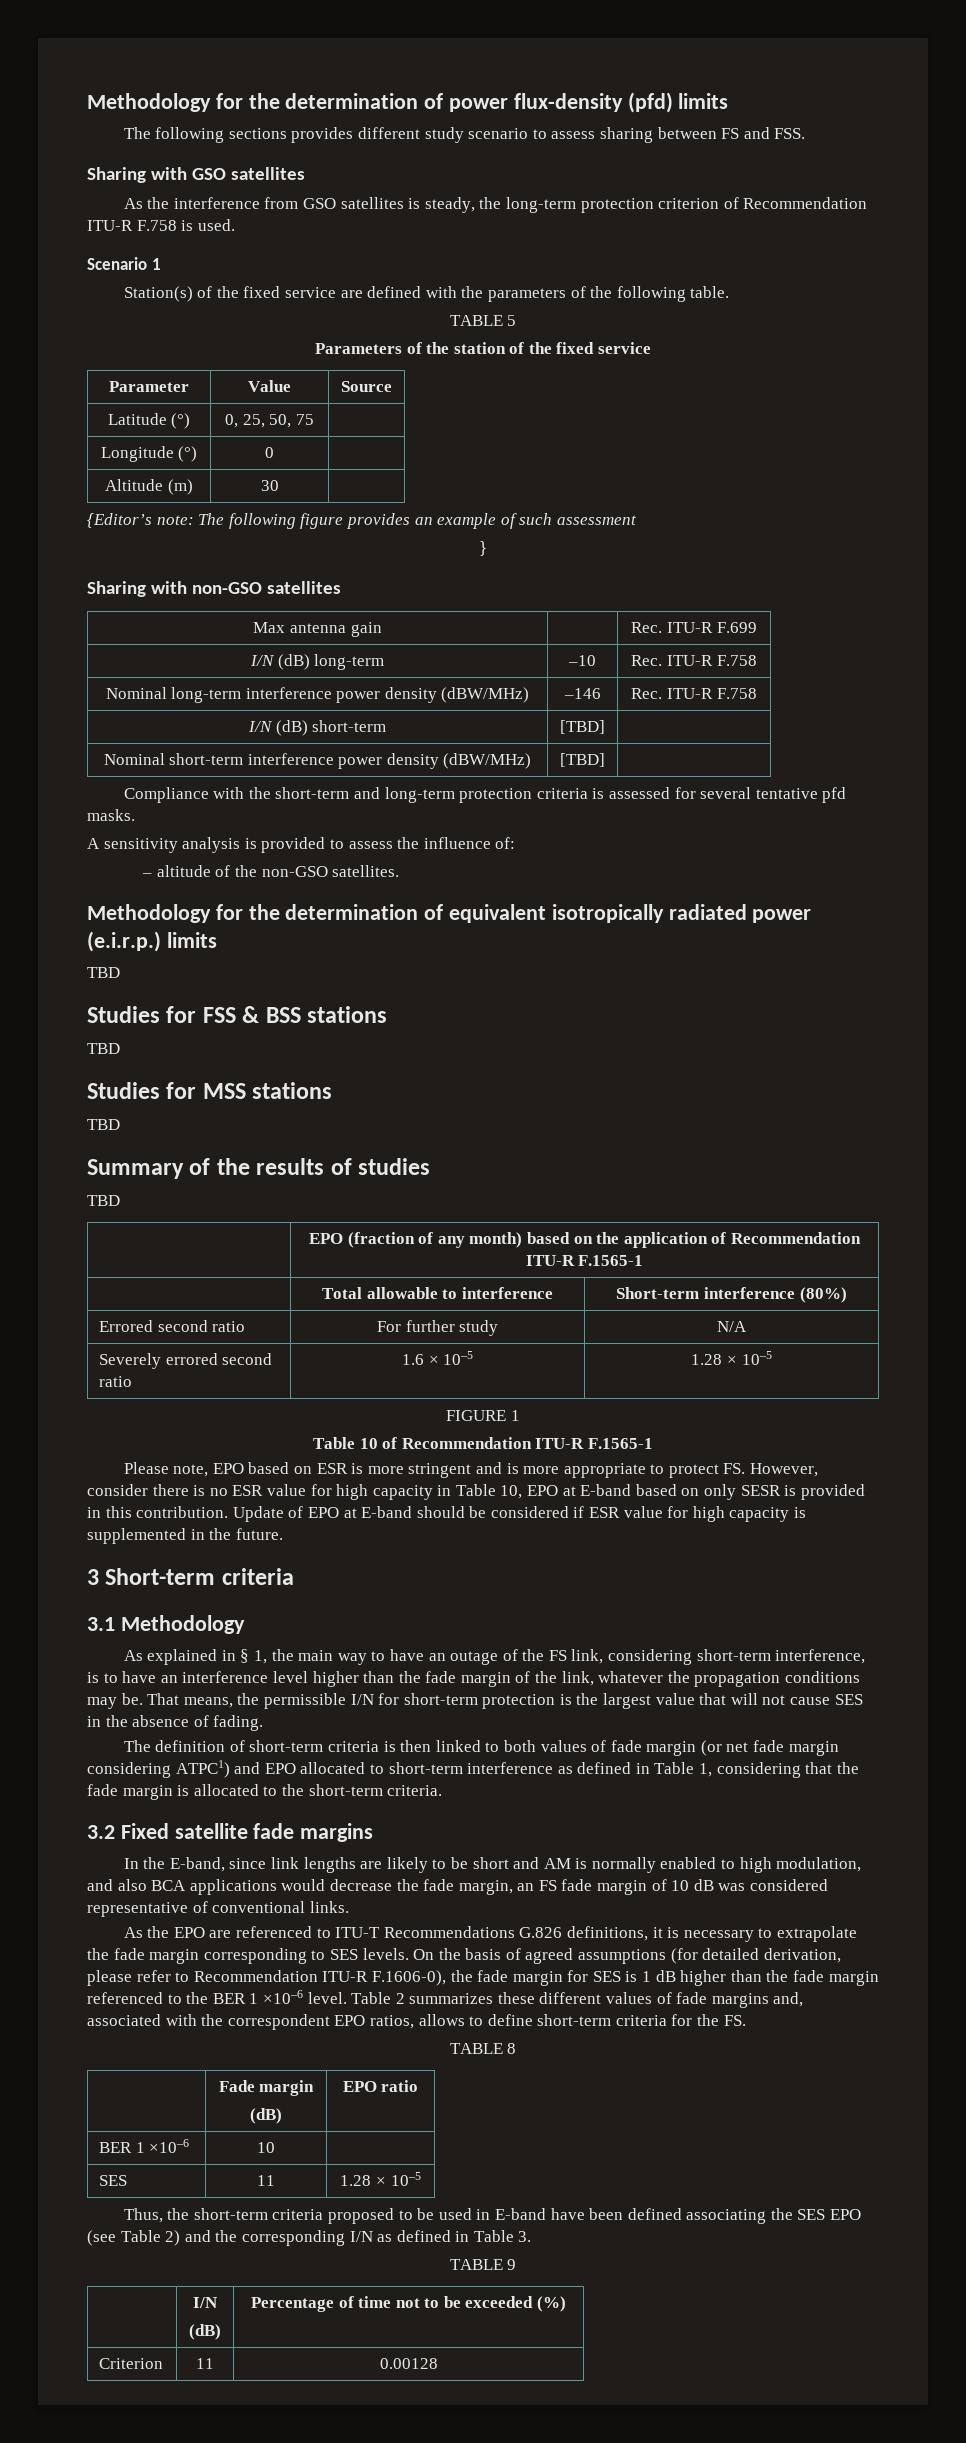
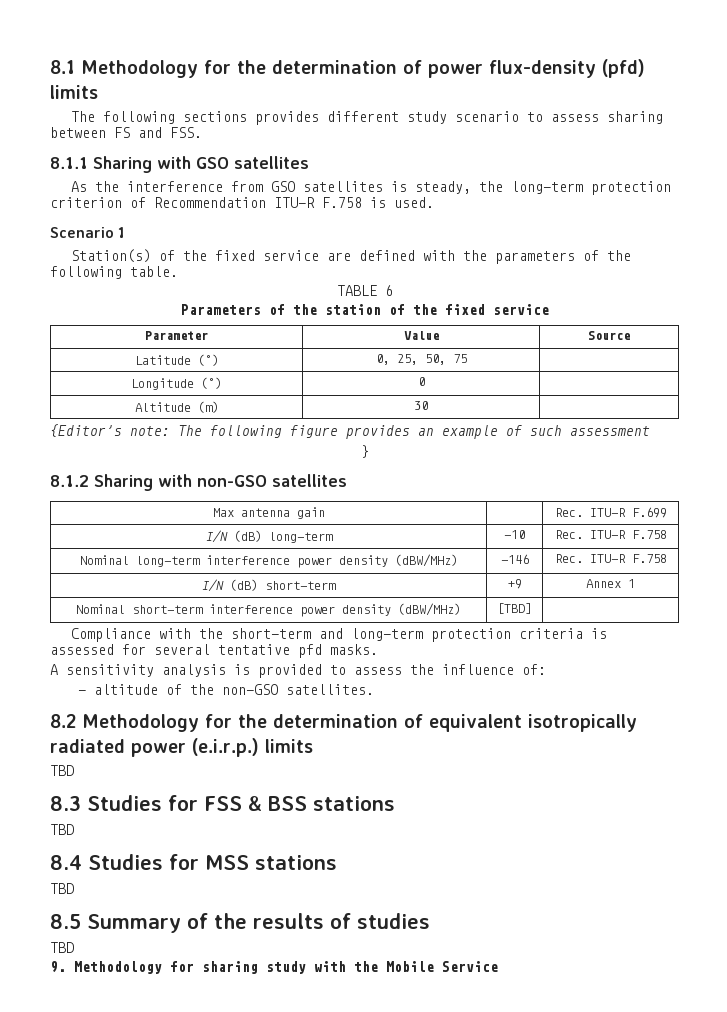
- Methodology for the determination of power flux-density (pfd) limits
+ 8.1 Methodology for the determination of power flux-density (pfd) limits
- Sharing with GSO satellites
+ 8.1.1 Sharing with GSO satellites
- TABLE 5
+ TABLE 6
- Sharing with non-GSO satellites
+ 8.1.2 Sharing with non-GSO satellites
- I/N (dB) short-term | [TBD] |
+ I/N (dB) short-term | +9 | Annex 1
- Methodology for the determination of equivalent isotropically radiated power (e.i.r.p.) limits
+ 8.2 Methodology for the determination of equivalent isotropically radiated power (e.i.r.p.) limits
- Studies for FSS & BSS stations
+ 8.3 Studies for FSS & BSS stations
- Studies for MSS stations
+ 8.4 Studies for MSS stations
- Summary of the results of studies
+ 8.5 Summary of the results of studies
- | EPO (fraction of any month) based on the application of Recommendation ITU-R F.1565-1
- | Total allowable to interference | Short-term interference (80%)
- Errored second ratio | For further study | N/A
- Severely errored second ratio | 1.6 × 10–5 | 1.28 × 10–5
- FIGURE 1
- Table 10 of Recommendation ITU-R F.1565-1
- Please note, EPO based on ESR is more stringent and is more appropriate to protect FS. However, consider there is no ESR value for high capacity in Table 10, EPO at E-band based on only SESR is provided in this contribution. Update of EPO at E-band should be considered if ESR value for high capacity is supplemented in the future.
- 3 Short-term criteria
- 3.1 Methodology
- As explained in § 1, the main way to have an outage of the FS link, considering short-term interference, is to have an interference level higher than the fade margin of the link, whatever the propagation conditions may be. That means, the permissible I/N for short-term protection is the largest value that will not cause SES in the absence of fading.
- The definition of short-term criteria is then linked to both values of fade margin (or net fade margin considering ATPC1) and EPO allocated to short-term interference as defined in Table 1, considering that the fade margin is allocated to the short-term criteria.
- 3.2 Fixed satellite fade margins
- In the E-band, since link lengths are likely to be short and AM is normally enabled to high modulation, and also BCA applications would decrease the fade margin, an FS fade margin of 10 dB was considered representative of conventional links.
- As the EPO are referenced to ITU-T Recommendations G.826 definitions, it is necessary to extrapolate the fade margin corresponding to SES levels. On the basis of agreed assumptions (for detailed derivation, please refer to Recommendation ITU-R F.1606-0), the fade margin for SES is 1 dB higher than the fade margin referenced to the BER 1 ×10–6 level. Table 2 summarizes these different values of fade margins and, associated with the correspondent EPO ratios, allows to define short-term criteria for the FS.
- TABLE 8
- | Fade margin
- (dB) | EPO ratio
- BER 1 ×10–6 | 10 |
- SES | 11 | 1.28 × 10–5
- Thus, the short-term criteria proposed to be used in E-band have been defined associating the SES EPO (see Table 2) and the corresponding I/N as defined in Table 3.
- TABLE 9
- | I/N
- (dB) | Percentage of time not to be exceeded (%)
- Criterion | 11 | 0.00128
+ 9. Methodology for sharing study with the Mobile Service

